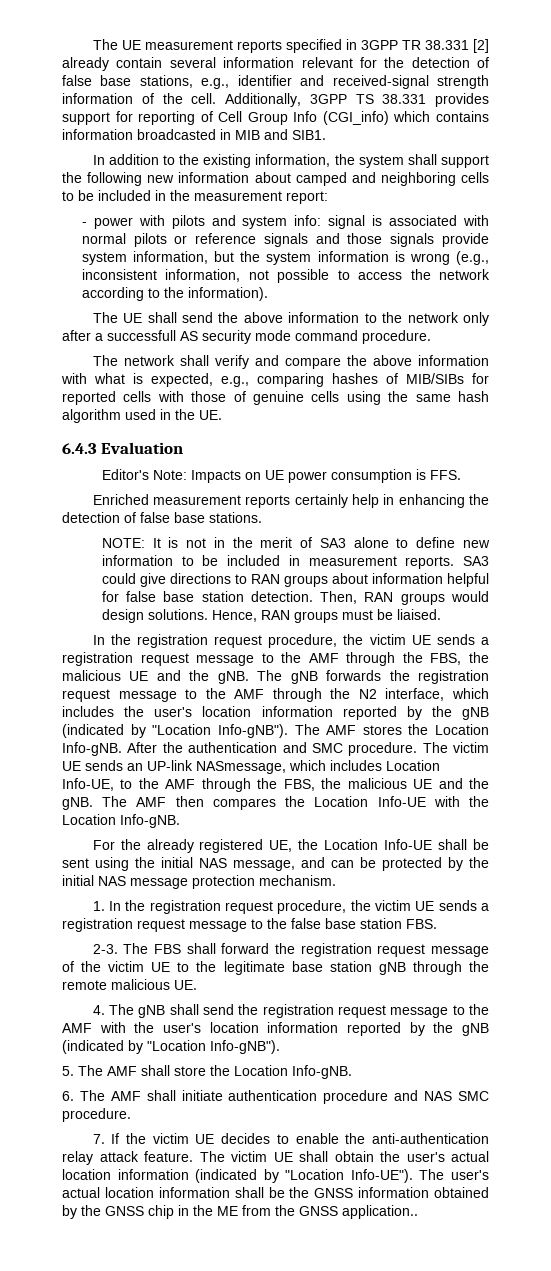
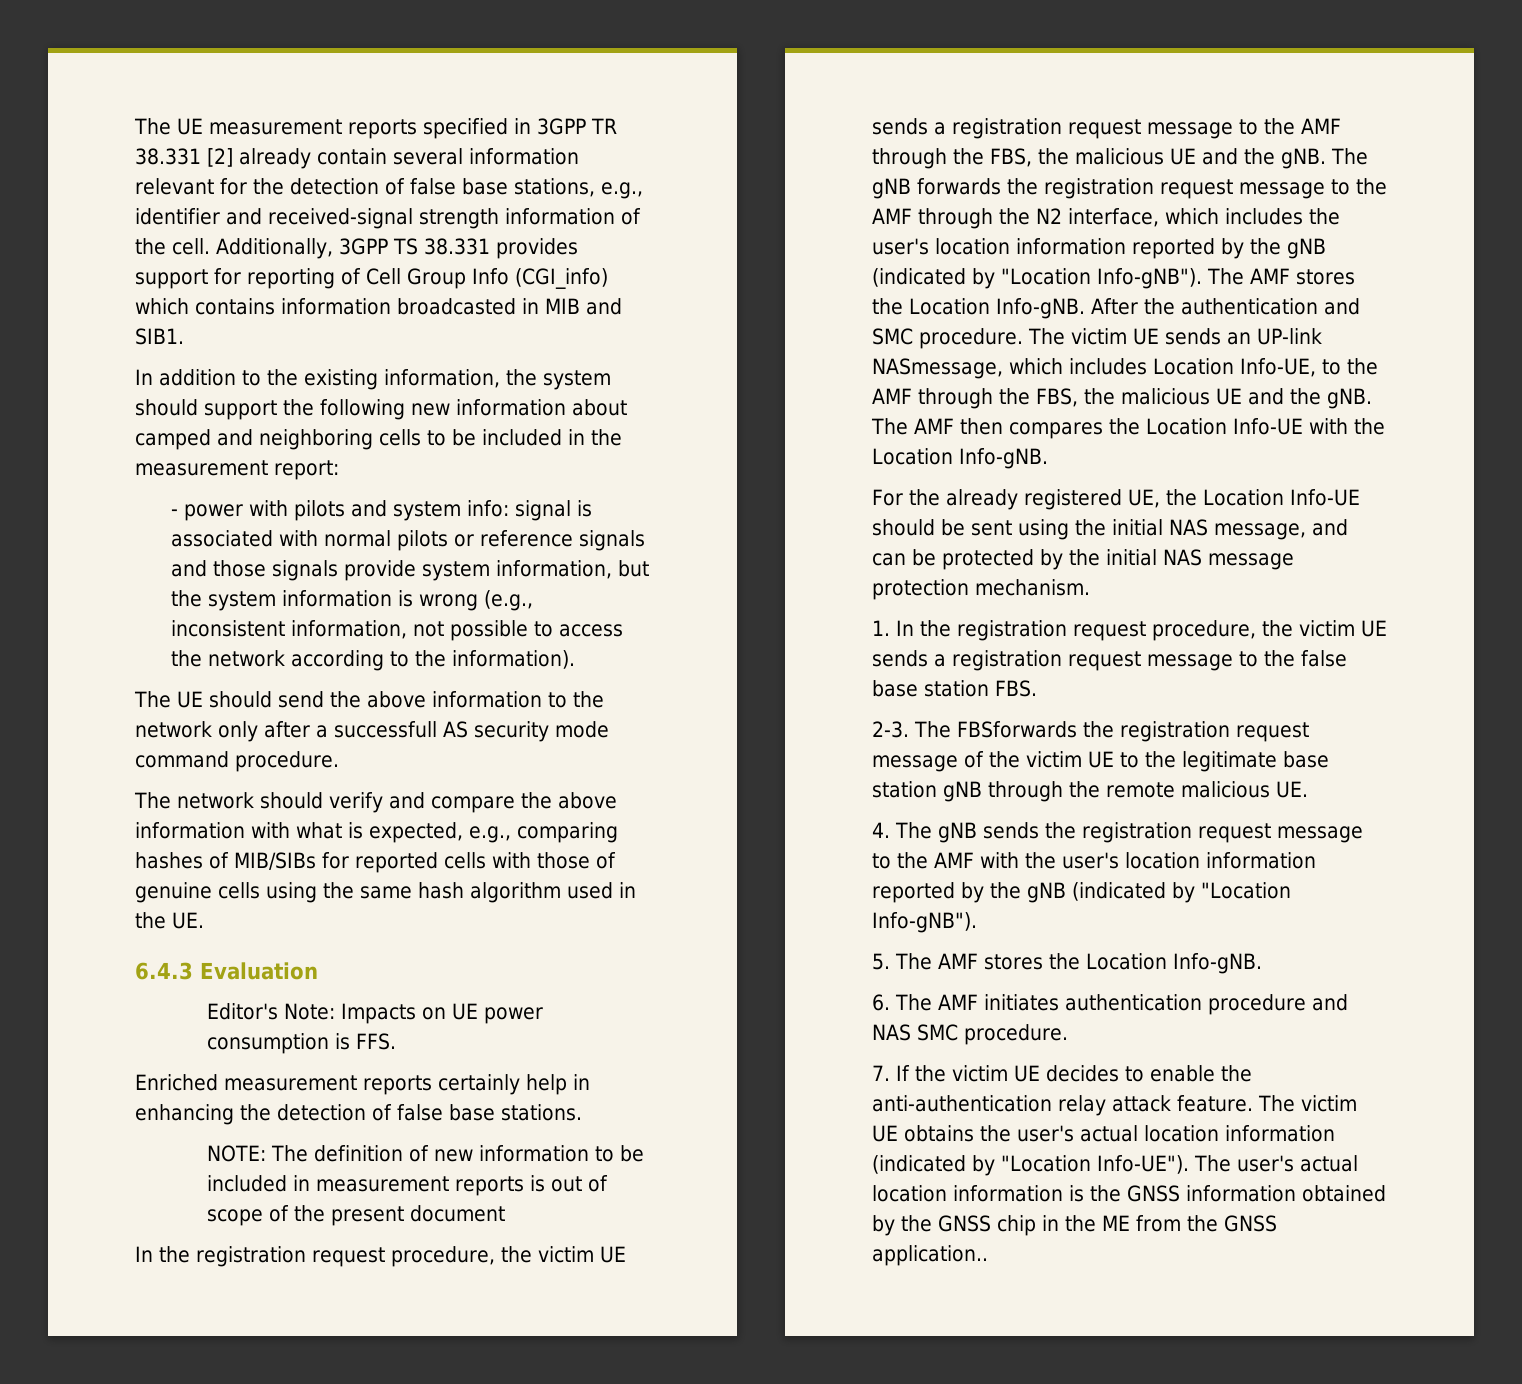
- In addition to the existing information, the system shall support the following new information about camped and neighboring cells to be included in the measurement report:
+ In addition to the existing information, the system should support the following new information about camped and neighboring cells to be included in the measurement report:
- The UE shall send the above information to the network only after a successfull AS security mode command procedure.
+ The UE should send the above information to the network only after a successfull AS security mode command procedure.
- The network shall verify and compare the above information with what is expected, e.g., comparing hashes of MIB/SIBs for reported cells with those of genuine cells using the same hash algorithm used in the UE.
+ The network should verify and compare the above information with what is expected, e.g., comparing hashes of MIB/SIBs for reported cells with those of genuine cells using the same hash algorithm used in the UE.
- NOTE: It is not in the merit of SA3 alone to define new information to be included in measurement reports. SA3 could give directions to RAN groups about information helpful for false base station detection. Then, RAN groups would design solutions. Hence, RAN groups must be liaised.
+ NOTE: The definition of new information to be included in measurement reports is out of scope of the present document
- For the already registered UE, the Location Info-UE shall be sent using the initial NAS message, and can be protected by the initial NAS message protection mechanism.
+ For the already registered UE, the Location Info-UE should be sent using the initial NAS message, and can be protected by the initial NAS message protection mechanism.
- The FBS shall forward the registration request message of the victim UE to the legitimate base station gNB through the remote malicious UE.
+ The FBSforwards the registration request message of the victim UE to the legitimate base station gNB through the remote malicious UE.
- 4. The gNB shall send the registration request message to the AMF with the user's location information reported by the gNB (indicated by "Location Info-gNB").
+ 4. The gNB sends the registration request message to the AMF with the user's location information reported by the gNB (indicated by "Location Info-gNB").
- 5. The AMF shall store the Location Info-gNB.
+ 5. The AMF stores the Location Info-gNB.
- 6. The AMF shall initiate authentication procedure and NAS SMC procedure.
+ 6. The AMF initiates authentication procedure and NAS SMC procedure.
- The victim UE shall obtain the user's actual location information (indicated by "Location Info-UE").
+ The victim UE obtains the user's actual location information (indicated by "Location Info-UE").
- The user's actual location information shall be the GNSS information obtained by the GNSS chip in the ME from the GNSS application..
+ The user's actual location information is the GNSS information obtained by the GNSS chip in the ME from the GNSS application..

